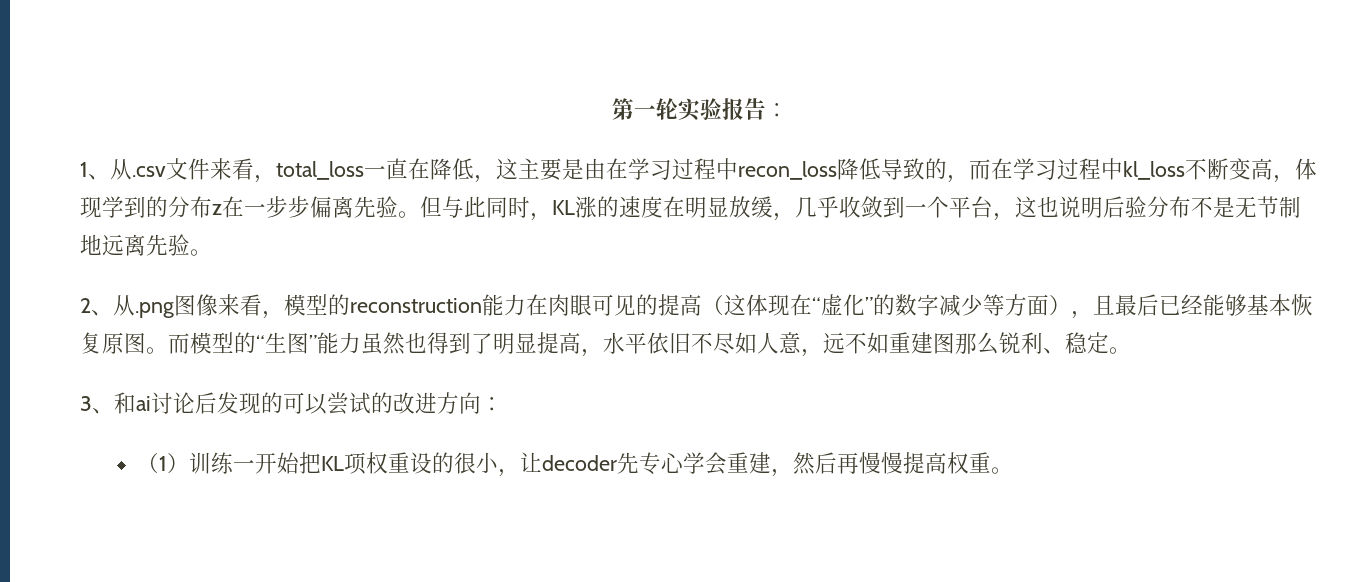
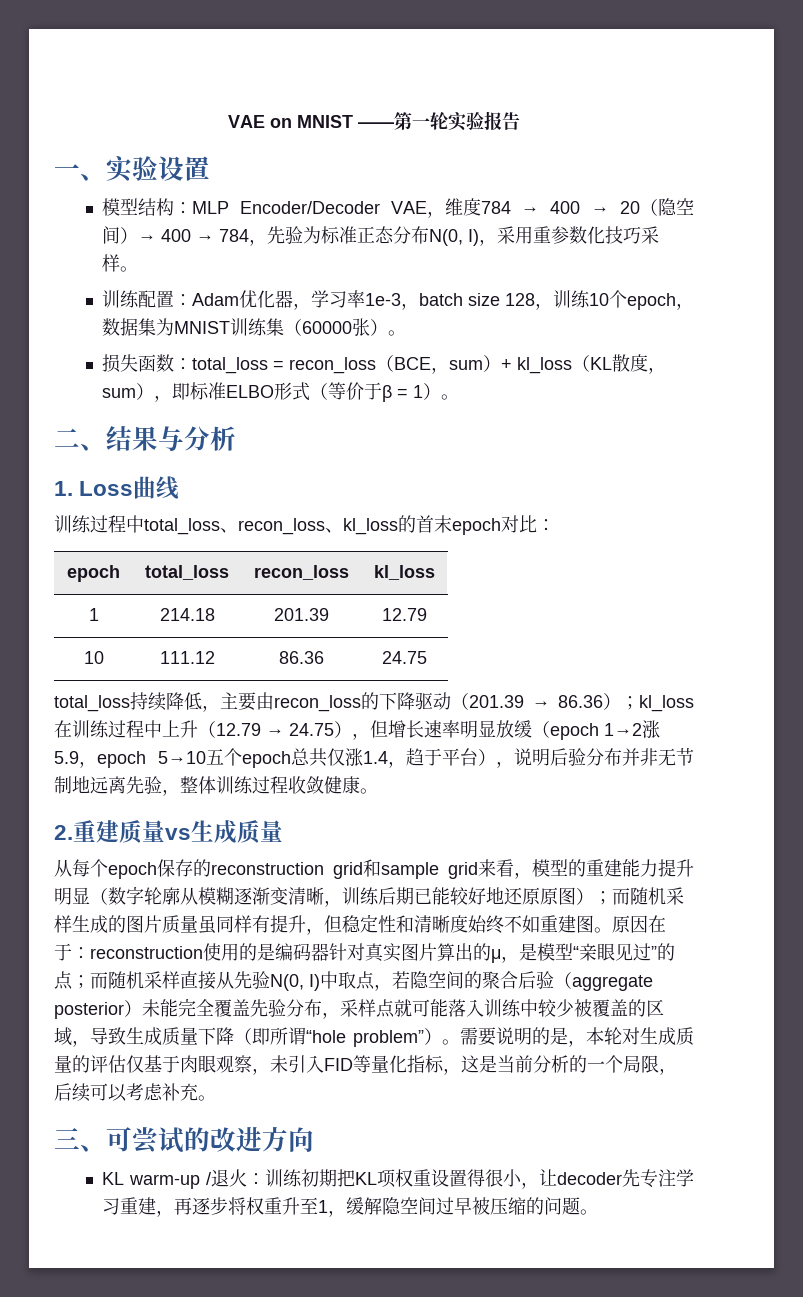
- 第一轮实验报告：
- 1、从.csv文件来看，total_loss一直在降低，这主要是由在学习过程中recon_loss降低导致的，而在学习过程中kl_loss不断变高，体现学到的分布z在一步步偏离先验。但与此同时，KL涨的速度在明显放缓，几乎收敛到一个平台，这也说明后验分布不是无节制地远离先验。
- 2、从.png图像来看，模型的reconstruction能力在肉眼可见的提高（这体现在“虚化”的数字减少等方面），且最后已经能够基本恢复原图。而模型的“生图”能力虽然也得到了明显提高，水平依旧不尽如人意，远不如重建图那么锐利、稳定。
- 3、和ai讨论后发现的可以尝试的改进方向：
- （1）训练一开始把KL项权重设的很小，让decoder先专心学会重建，然后再慢慢提高权重。
+ VAE on MNIST ——第一轮实验报告
+ 一、实验设置
+ 模型结构：MLP Encoder/Decoder VAE，维度784 → 400 → 20（隐空间）→ 400 → 784，先验为标准正态分布N(0, I)，采用重参数化技巧采样。
+ 训练配置：Adam优化器，学习率1e-3，batch size 128，训练10个epoch，数据集为MNIST训练集（60000张）。
+ 损失函数：total_loss = recon_loss（BCE，sum）+ kl_loss（KL散度，sum），即标准ELBO形式（等价于β = 1）。
+ 二、结果与分析
+ 1. Loss曲线
+ 训练过程中total_loss、recon_loss、kl_loss的首末epoch对比：
+ epoch | total_loss | recon_loss | kl_loss
+ 1 | 214.18 | 201.39 | 12.79
+ 10 | 111.12 | 86.36 | 24.75
+ total_loss持续降低，主要由recon_loss的下降驱动（201.39 → 86.36）；kl_loss在训练过程中上升（12.79 → 24.75），但增长速率明显放缓（epoch 1→2涨5.9，epoch 5→10五个epoch总共仅涨1.4，趋于平台），说明后验分布并非无节制地远离先验，整体训练过程收敛健康。
+ 2.重建质量vs生成质量
+ 从每个epoch保存的reconstruction grid和sample grid来看，模型的重建能力提升明显（数字轮廓从模糊逐渐变清晰，训练后期已能较好地还原原图）；而随机采样生成的图片质量虽同样有提升，但稳定性和清晰度始终不如重建图。原因在于：reconstruction使用的是编码器针对真实图片算出的μ，是模型“亲眼见过”的点；而随机采样直接从先验N(0, I)中取点，若隐空间的聚合后验（aggregate posterior）未能完全覆盖先验分布，采样点就可能落入训练中较少被覆盖的区域，导致生成质量下降（即所谓“hole problem”）。需要说明的是，本轮对生成质量的评估仅基于肉眼观察，未引入FID等量化指标，这是当前分析的一个局限，后续可以考虑补充。
+ 三、可尝试的改进方向
+ KL warm-up /退火：训练初期把KL项权重设置得很小，让decoder先专注学习重建，再逐步将权重升至1，缓解隐空间过早被压缩的问题。

